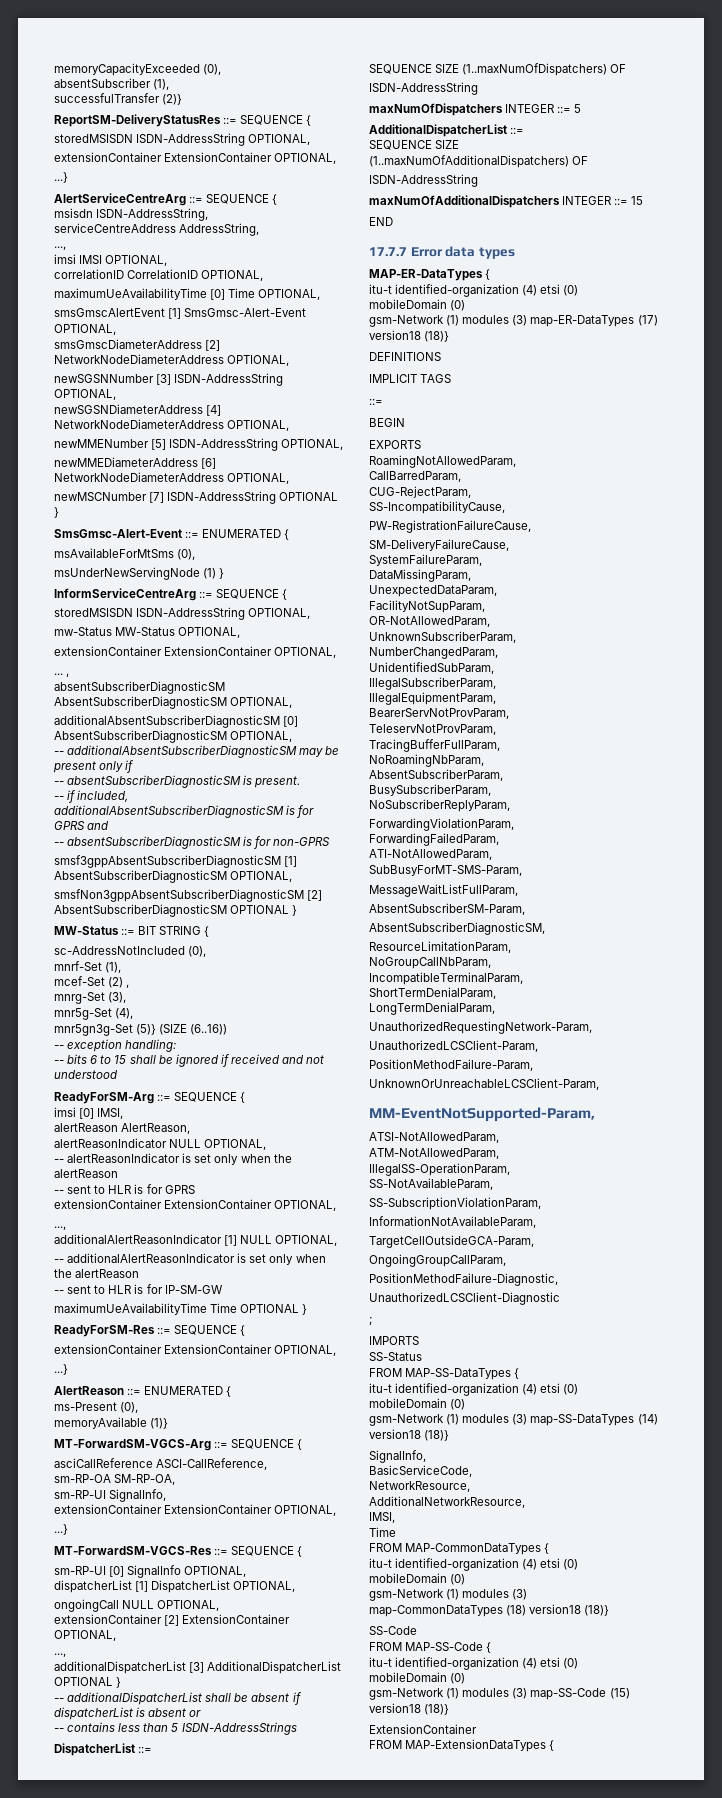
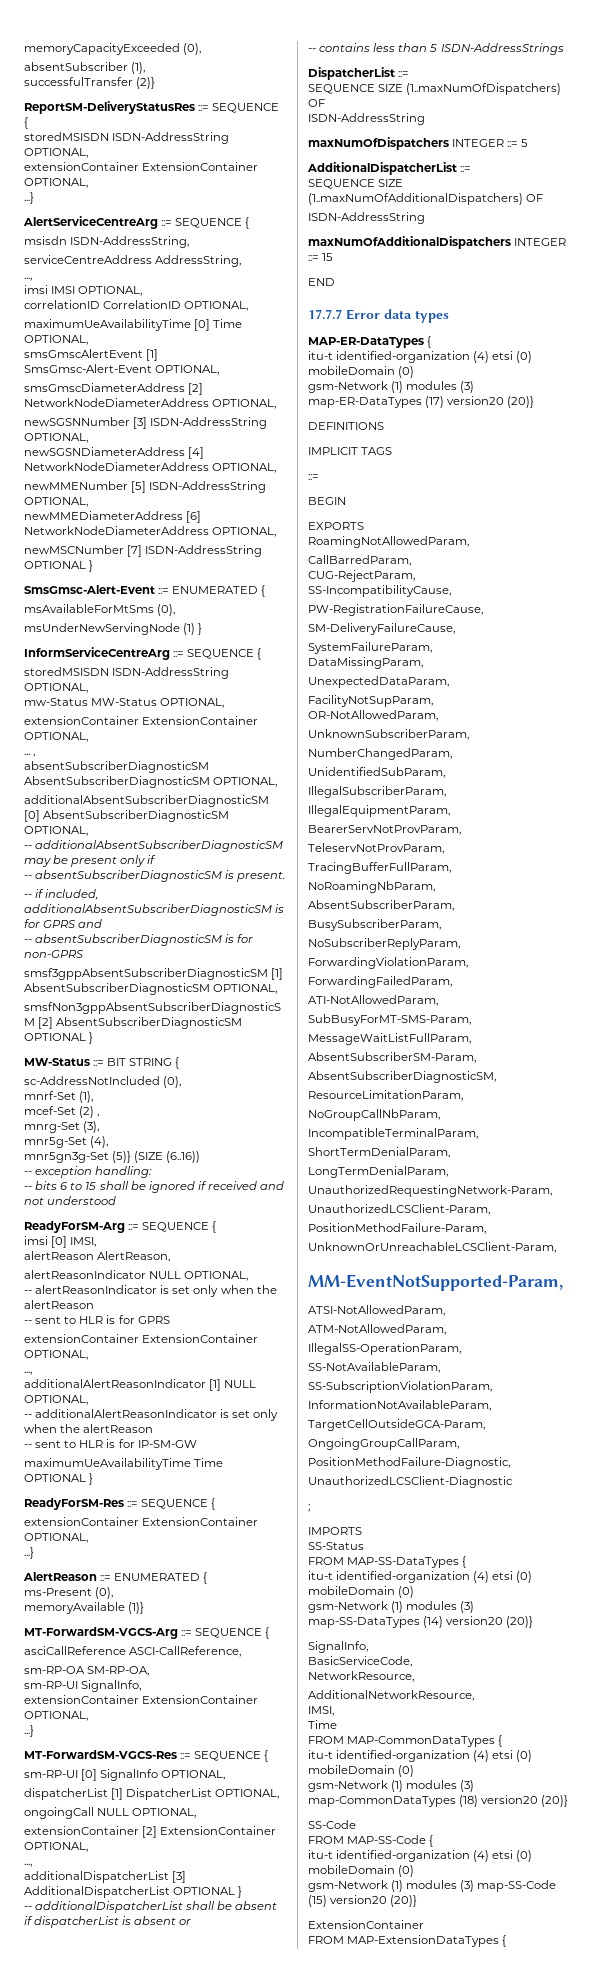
- gsm-Network (1) modules (3) map-ER-DataTypes (17) version18 (18)}
+ gsm-Network (1) modules (3) map-ER-DataTypes (17) version20 (20)}
- gsm-Network (1) modules (3) map-SS-DataTypes (14) version18 (18)}
+ gsm-Network (1) modules (3) map-SS-DataTypes (14) version20 (20)}
- gsm-Network (1) modules (3) map-CommonDataTypes (18) version18 (18)}
+ gsm-Network (1) modules (3) map-CommonDataTypes (18) version20 (20)}
- gsm-Network (1) modules (3) map-SS-Code (15) version18 (18)}
+ gsm-Network (1) modules (3) map-SS-Code (15) version20 (20)}

